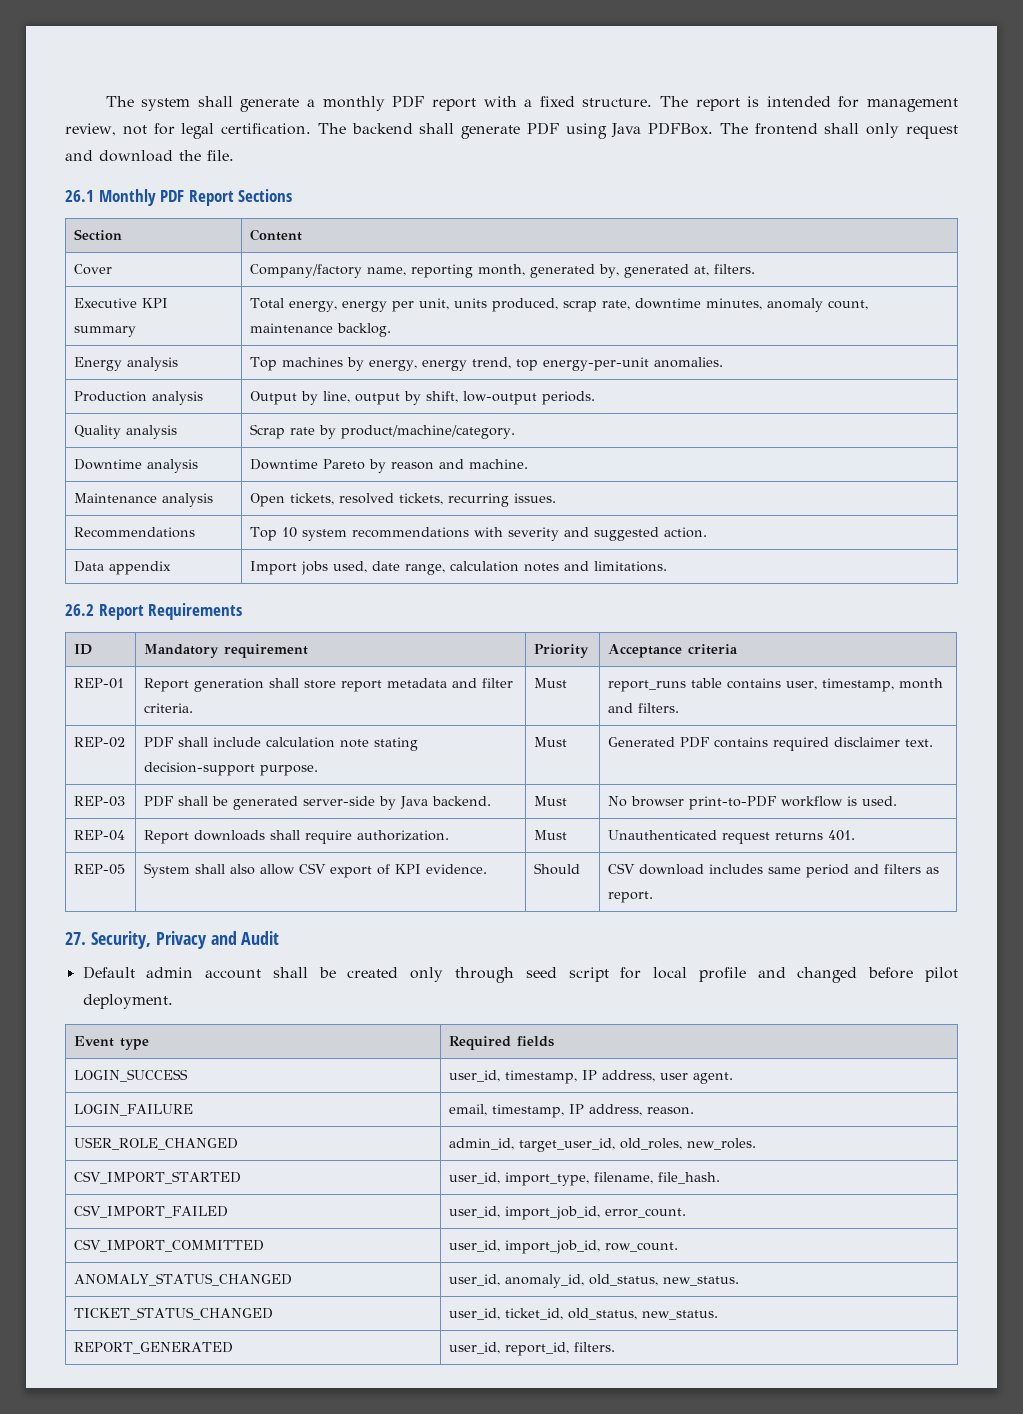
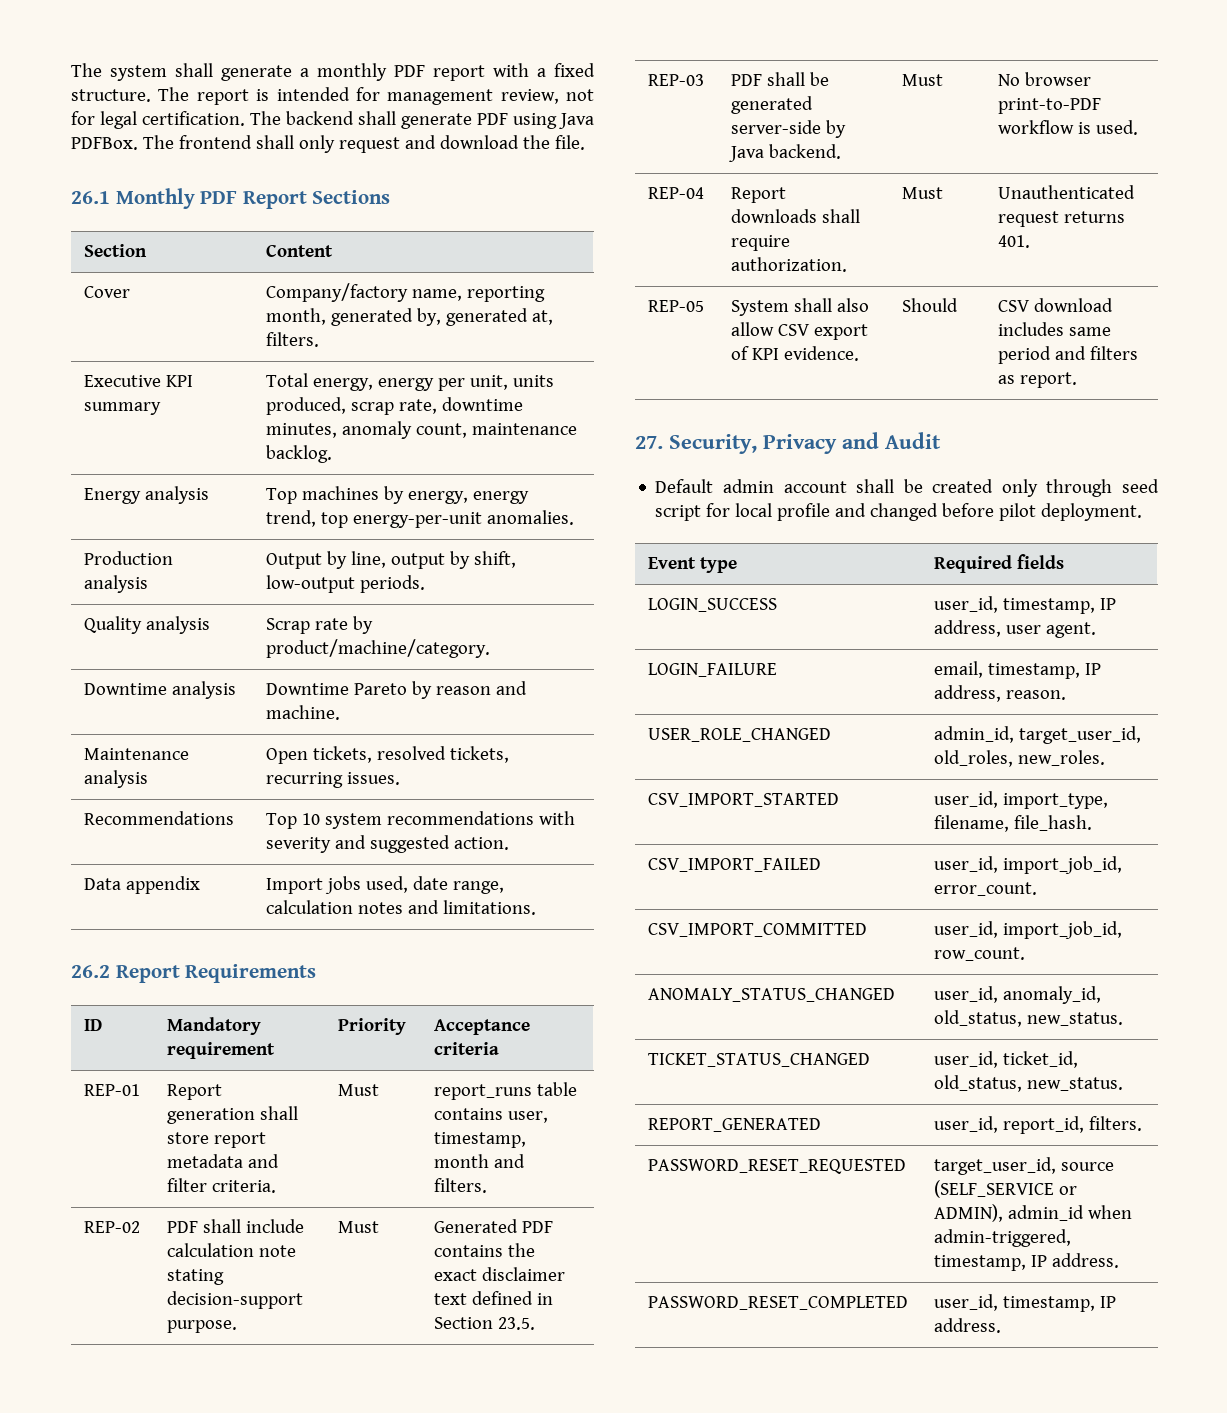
- REP-02 | PDF shall include calculation note stating decision-support purpose. | Must | Generated PDF contains required disclaimer text.
+ REP-02 | PDF shall include calculation note stating decision-support purpose. | Must | Generated PDF contains the exact disclaimer text defined in Section 23.5.
+ PASSWORD_RESET_REQUESTED | target_user_id, source (SELF_SERVICE or ADMIN), admin_id when admin-triggered, timestamp, IP address.
+ PASSWORD_RESET_COMPLETED | user_id, timestamp, IP address.

